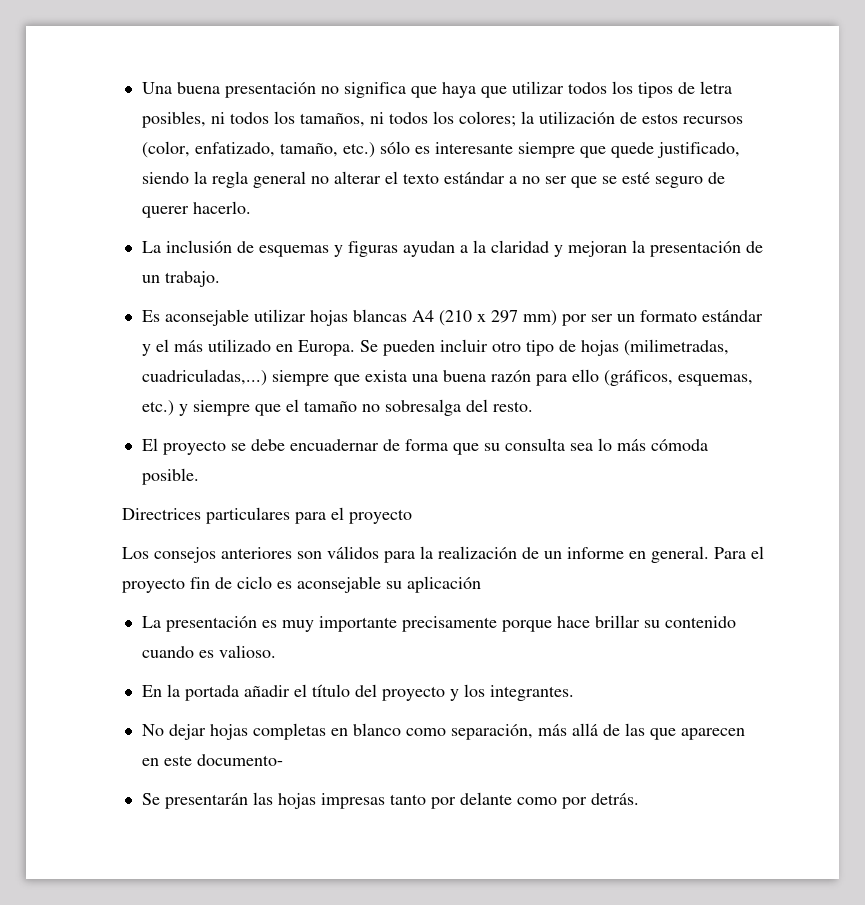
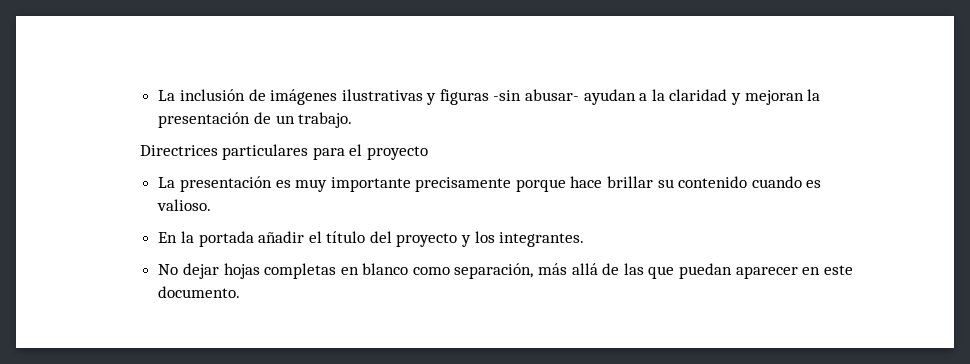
- Una buena presentación no significa que haya que utilizar todos los tipos de letra posibles, ni todos los tamaños, ni todos los colores; la utilización de estos recursos (color, enfatizado, tamaño, etc.) sólo es interesante siempre que quede justificado, siendo la regla general no alterar el texto estándar a no ser que se esté seguro de querer hacerlo.
- La inclusión de esquemas y figuras ayudan a la claridad y mejoran la presentación de un trabajo.
+ La inclusión de imágenes ilustrativas y figuras -sin abusar- ayudan a la claridad y mejoran la presentación de un trabajo.
- Es aconsejable utilizar hojas blancas A4 (210 x 297 mm) por ser un formato estándar y el más utilizado en Europa. Se pueden incluir otro tipo de hojas (milimetradas, cuadriculadas,...) siempre que exista una buena razón para ello (gráficos, esquemas, etc.) y siempre que el tamaño no sobresalga del resto.
- El proyecto se debe encuadernar de forma que su consulta sea lo más cómoda posible.
- Los consejos anteriores son válidos para la realización de un informe en general. Para el proyecto fin de ciclo es aconsejable su aplicación
- No dejar hojas completas en blanco como separación, más allá de las que aparecen en este documento-
- Se presentarán las hojas impresas tanto por delante como por detrás.
+ No dejar hojas completas en blanco como separación, más allá de las que puedan aparecer en este documento.

